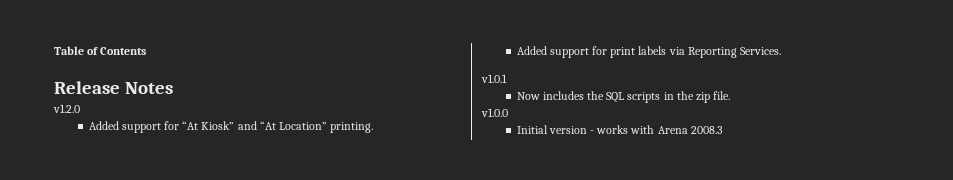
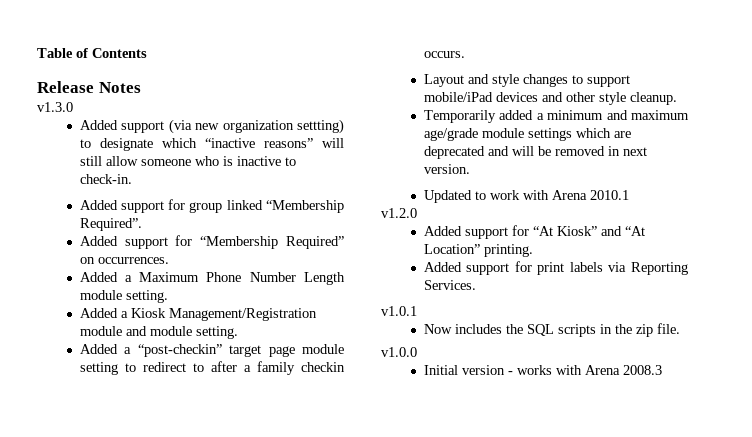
+ v1.3.0
+ Added support (via new organization settting) to designate which “inactive reasons” will still allow someone who is inactive to check-in.
+ Added support for group linked “Membership Required”.
+ Added support for “Membership Required” on occurrences.
+ Added a Maximum Phone Number Length module setting.
+ Added a Kiosk Management/Registration module and module setting.
+ Added a “post-checkin” target page module setting to redirect to after a family checkin occurs.
+ Layout and style changes to support mobile/iPad devices and other style cleanup.
+ Temporarily added a minimum and maximum age/grade module settings which are deprecated and will be removed in next version.
+ Updated to work with Arena 2010.1

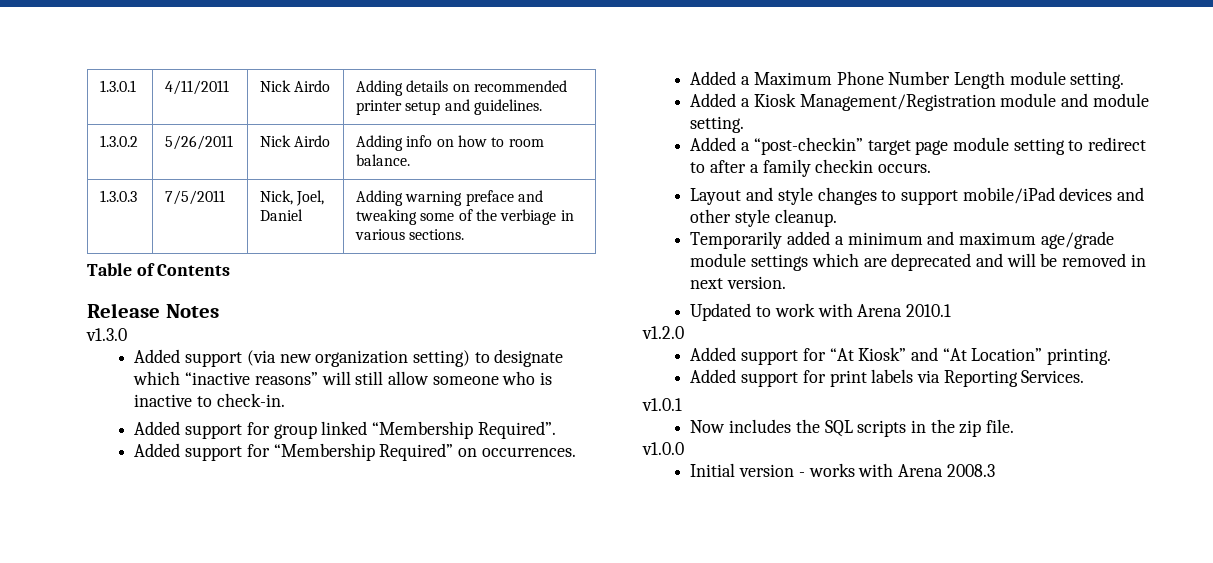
+ 1.3.0.1 | 4/11/2011 | Nick Airdo | Adding details on recommended printer setup and guidelines.
+ 1.3.0.2 | 5/26/2011 | Nick Airdo | Adding info on how to room balance.
+ 1.3.0.3 | 7/5/2011 | Nick, Joel, Daniel | Adding warning preface and tweaking some of the verbiage in various sections.
- Added support (via new organization settting) to designate which “inactive reasons” will still allow someone who is inactive to check-in.
+ Added support (via new organization setting) to designate which “inactive reasons” will still allow someone who is inactive to check-in.

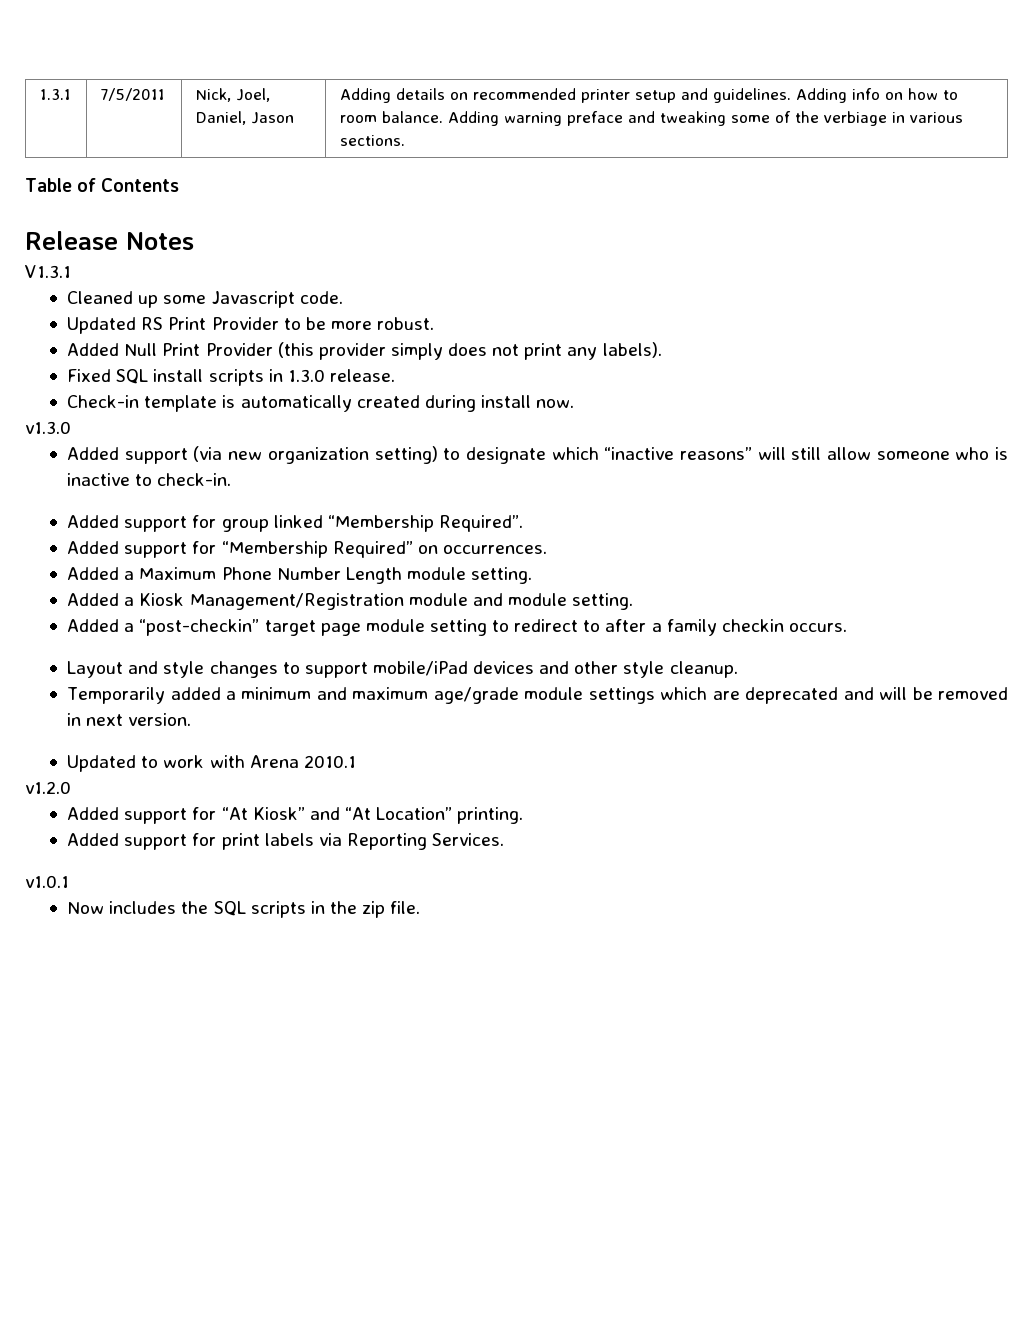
- 1.3.0.1 | 4/11/2011 | Nick Airdo | Adding details on recommended printer setup and guidelines.
- 1.3.0.2 | 5/26/2011 | Nick Airdo | Adding info on how to room balance.
- 1.3.0.3 | 7/5/2011 | Nick, Joel, Daniel | Adding warning preface and tweaking some of the verbiage in various sections.
+ 1.3.1 | 7/5/2011 | Nick, Joel, Daniel, Jason | Adding details on recommended printer setup and guidelines. Adding info on how to room balance. Adding warning preface and tweaking some of the verbiage in various sections.
+ V1.3.1
+ Cleaned up some Javascript code.
+ Updated RS Print Provider to be more robust.
+ Added Null Print Provider (this provider simply does not print any labels).
+ Fixed SQL install scripts in 1.3.0 release.
+ Check-in template is automatically created during install now.
- v1.0.0
- Initial version - works with Arena 2008.3

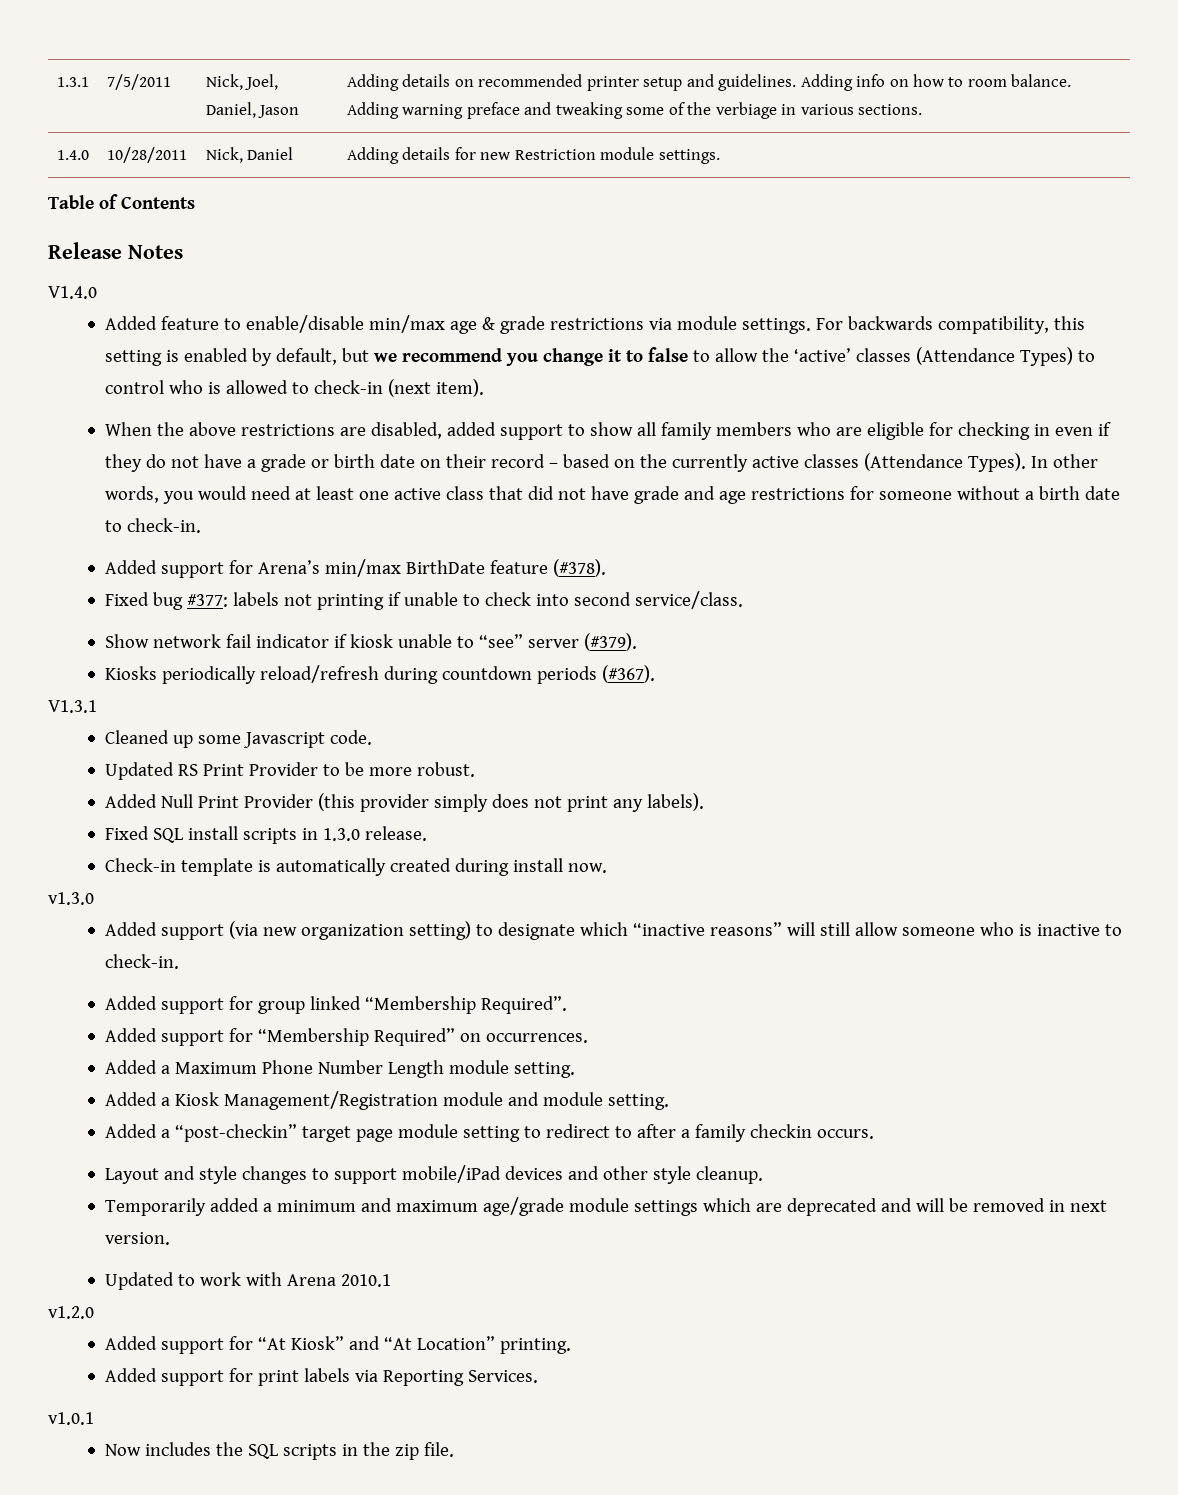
+ 1.4.0 | 10/28/2011 | Nick, Daniel | Adding details for new Restriction module settings.
+ V1.4.0
+ Added feature to enable/disable min/max age & grade restrictions via module settings. For backwards compatibility, this setting is enabled by default, but we recommend you change it to false to allow the ‘active’ classes (Attendance Types) to control who is allowed to check-in (next item).
+ When the above restrictions are disabled, added support to show all family members who are eligible for checking in even if they do not have a grade or birth date on their record – based on the currently active classes (Attendance Types). In other words, you would need at least one active class that did not have grade and age restrictions for someone without a birth date to check-in.
+ Added support for Arena’s min/max BirthDate feature (#378).
+ Fixed bug #377: labels not printing if unable to check into second service/class.
+ Show network fail indicator if kiosk unable to “see” server (#379).
+ Kiosks periodically reload/refresh during countdown periods (#367).

